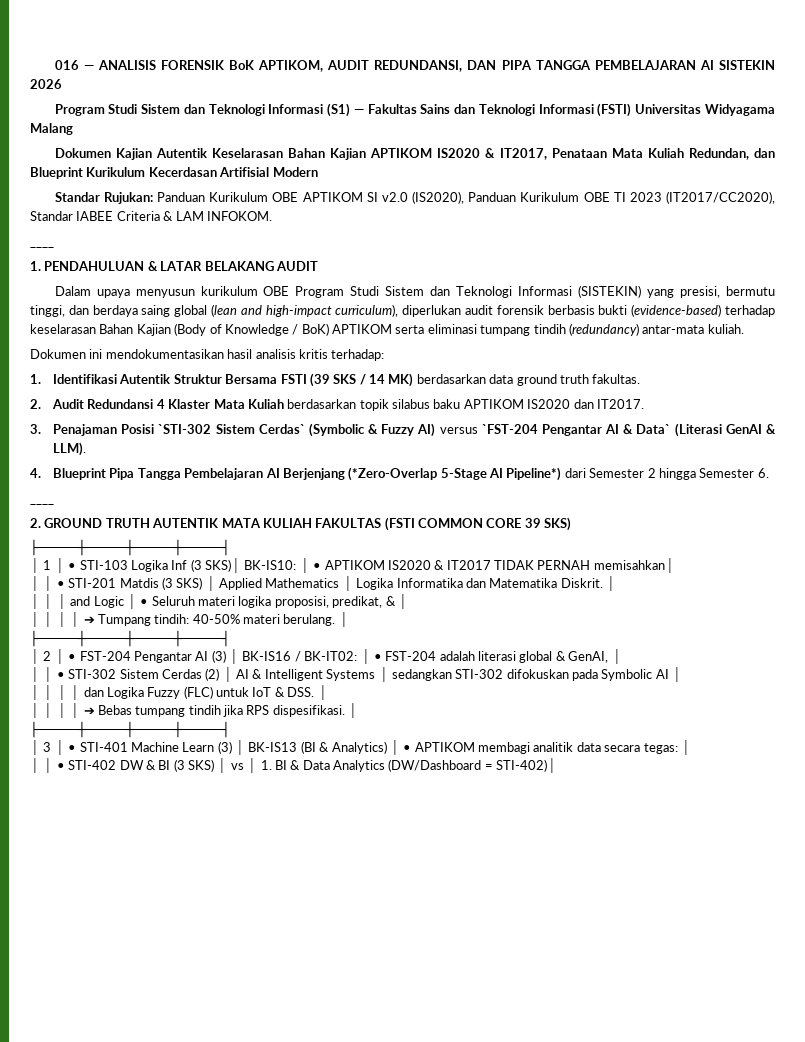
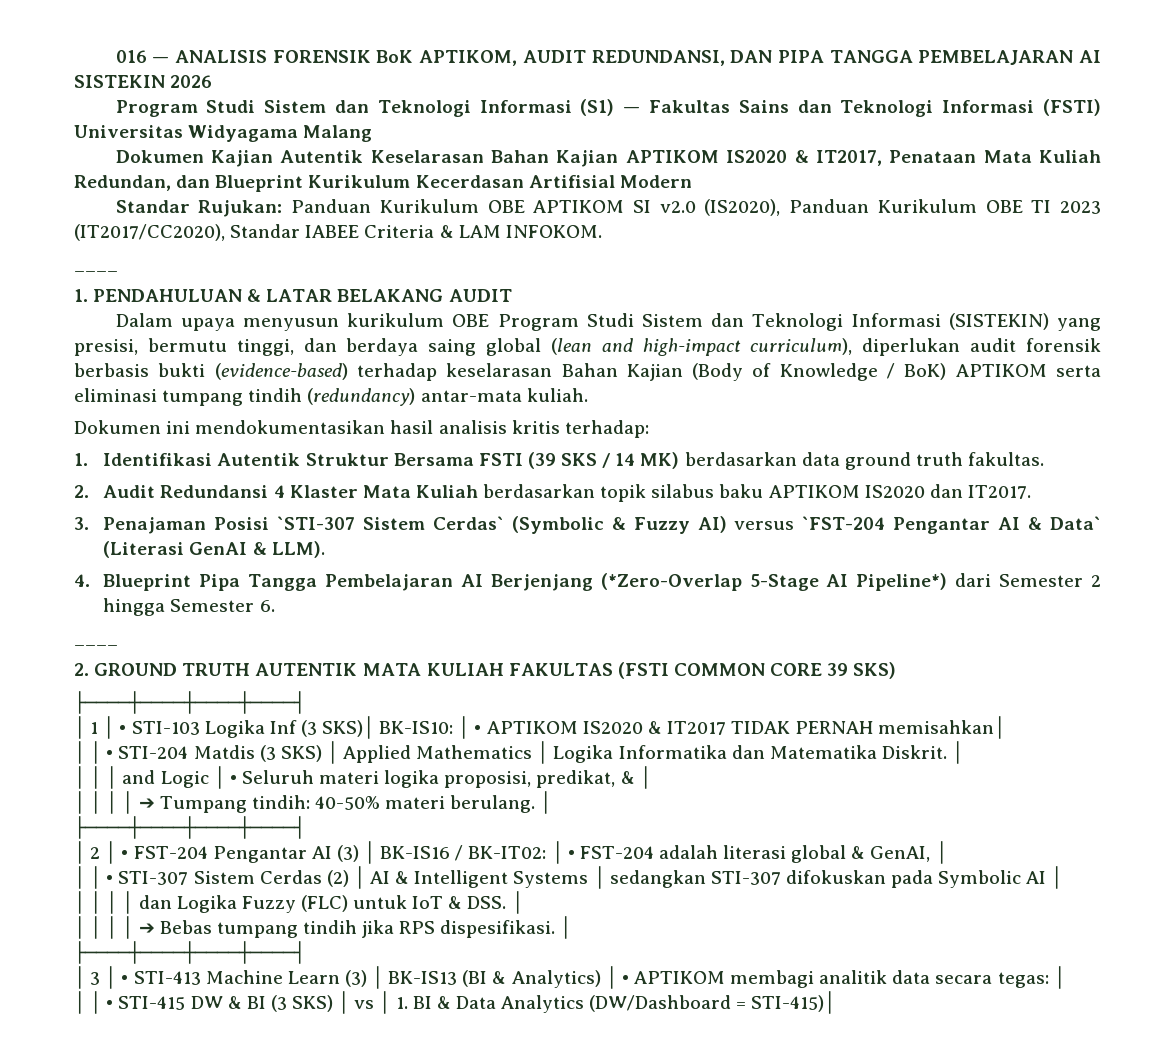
- 3. Penajaman Posisi `STI-302 Sistem Cerdas` (Symbolic & Fuzzy AI) versus `FST-204 Pengantar AI & Data` (Literasi GenAI & LLM).
+ 3. Penajaman Posisi `STI-307 Sistem Cerdas` (Symbolic & Fuzzy AI) versus `FST-204 Pengantar AI & Data` (Literasi GenAI & LLM).
- │ │ • STI-201 Matdis (3 SKS) │ Applied Mathematics │ Logika Informatika dan Matematika Diskrit.
+ │ │ • STI-204 Matdis (3 SKS) │ Applied Mathematics │ Logika Informatika dan Matematika Diskrit.
- │ │ • STI-302 Sistem Cerdas (2) │ AI & Intelligent Systems │ sedangkan STI-302 difokuskan pada Symbolic AI │
+ │ │ • STI-307 Sistem Cerdas (2) │ AI & Intelligent Systems │ sedangkan STI-307 difokuskan pada Symbolic AI │
- │ 3 │ • STI-401 Machine Learn (3) │ BK-IS13 (BI & Analytics) │ • APTIKOM membagi analitik data secara tegas: │
+ │ 3 │ • STI-413 Machine Learn (3) │ BK-IS13 (BI & Analytics) │ • APTIKOM membagi analitik data secara tegas: │
- │ │ • STI-402 DW & BI (3 SKS) │ vs │ 1. BI & Data Analytics (DW/Dashboard = STI-402)│
+ │ │ • STI-415 DW & BI (3 SKS) │ vs │ 1. BI & Data Analytics (DW/Dashboard = STI-415)│

